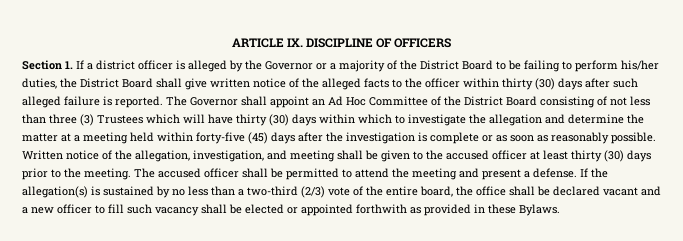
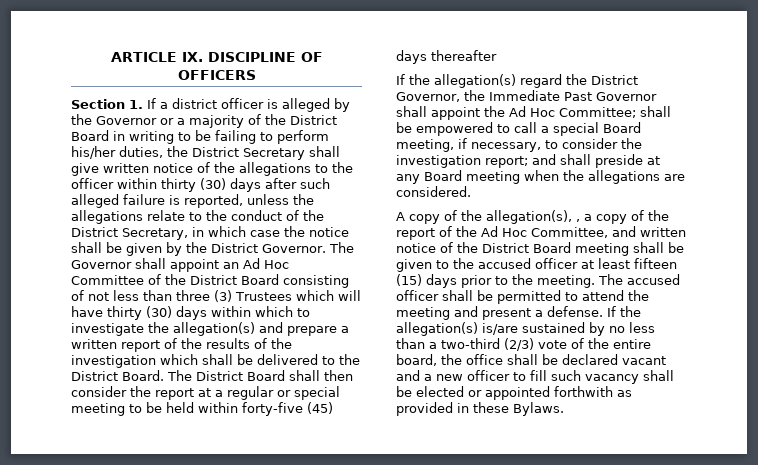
- Section 1. If a district officer is alleged by the Governor or a majority of the District Board to be failing to perform his/her duties, the District Board shall give written notice of the alleged facts to the officer within thirty (30) days after such alleged failure is reported.
+ Section 1. If a district officer is alleged by the Governor or a majority of the District Board in writing to be failing to perform his/her duties, the District Secretary shall give written notice of the allegations to the officer within thirty (30) days after such alleged failure is reported, unless the allegations relate to the conduct of the District Secretary, in which case the notice shall be given by the District Governor.
- The Governor shall appoint an Ad Hoc Committee of the District Board consisting of not less than three (3) Trustees which will have thirty (30) days within which to investigate the allegation and determine the matter at a meeting held within forty-five (45) days after the investigation is complete or as soon as reasonably possible. Written notice of the allegation, investigation, and meeting shall be given to the accused officer at least thirty (30) days prior to the meeting.
+ The Governor shall appoint an Ad Hoc Committee of the District Board consisting of not less than three (3) Trustees which will have thirty (30) days within which to investigate the allegation(s) and prepare a written report of the results of the investigation which shall be delivered to the District Board. The District Board shall then consider the report at a regular or special meeting to be held within forty-five (45) days thereafter
+ If the allegation(s) regard the District Governor, the Immediate Past Governor shall appoint the Ad Hoc Committee; shall be empowered to call a special Board meeting, if necessary, to consider the investigation report; and shall preside at any Board meeting when the allegations are considered.
+ A copy of the allegation(s), , a copy of the report of the Ad Hoc Committee, and written notice of the District Board meeting shall be given to the accused officer at least fifteen (15) days prior to the meeting.
- If the allegation(s) is sustained by no less than a two-third (2/3) vote of the entire board, the office shall be declared vacant and a new officer to fill such vacancy shall be elected or appointed forthwith as provided in these Bylaws.
+ If the allegation(s) is/are sustained by no less than a two-third (2/3) vote of the entire board, the office shall be declared vacant and a new officer to fill such vacancy shall be elected or appointed forthwith as provided in these Bylaws.

